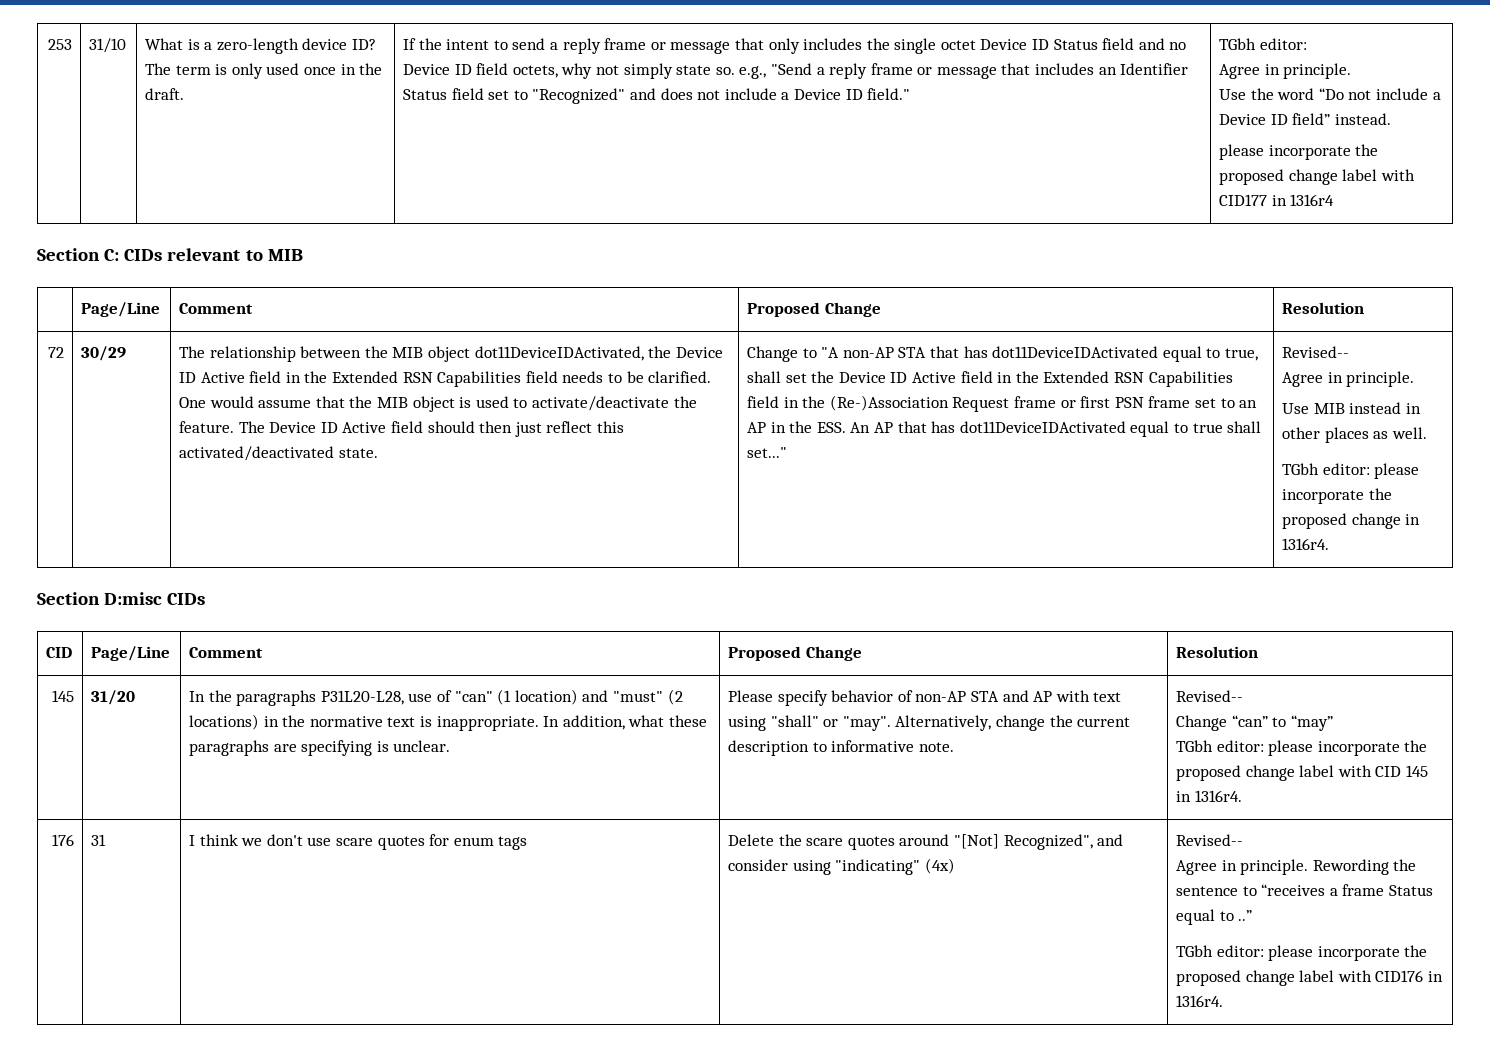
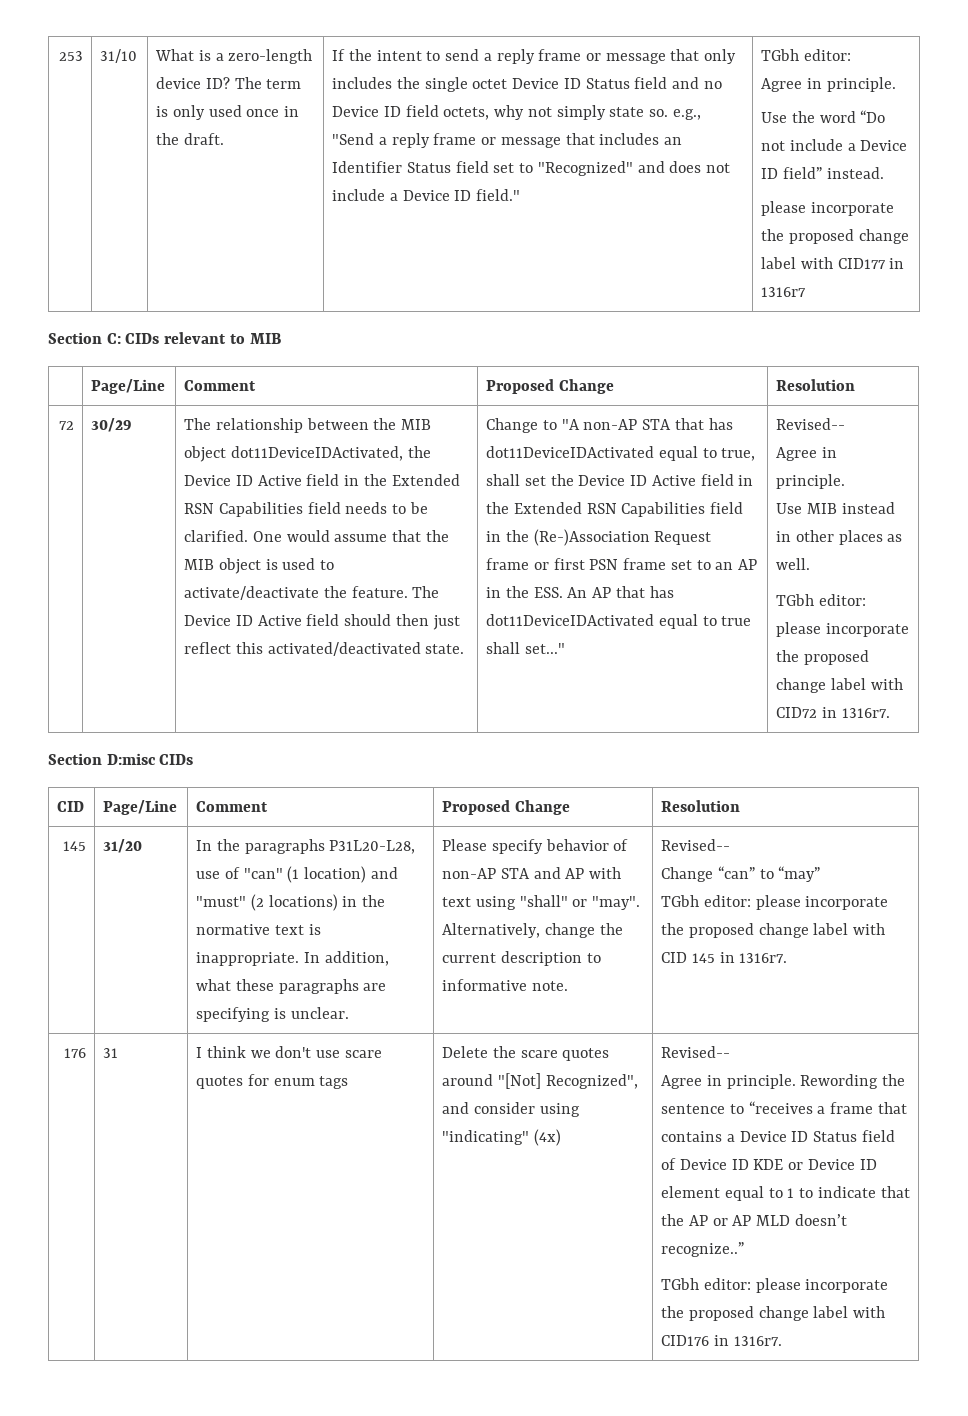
- please incorporate the proposed change label with CID177 in 1316r4
+ please incorporate the proposed change label with CID177 in 1316r7
- TGbh editor: please incorporate the proposed change in 1316r4.
+ TGbh editor: please incorporate the proposed change label with CID72 in 1316r7.
- TGbh editor: please incorporate the proposed change label with CID 145 in 1316r4.
+ TGbh editor: please incorporate the proposed change label with CID 145 in 1316r7.
- Rewording the sentence to “receives a frame Status equal to ..”
+ Rewording the sentence to “receives a frame that contains a Device ID Status field of Device ID KDE or Device ID element equal to 1 to indicate that the AP or AP MLD doesn’t recognize..”
- TGbh editor: please incorporate the proposed change label with CID176 in 1316r4.
+ TGbh editor: please incorporate the proposed change label with CID176 in 1316r7.

